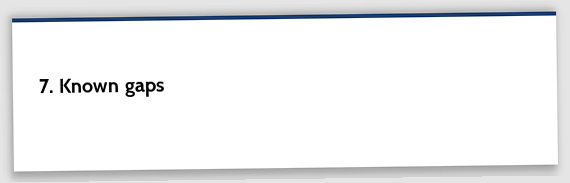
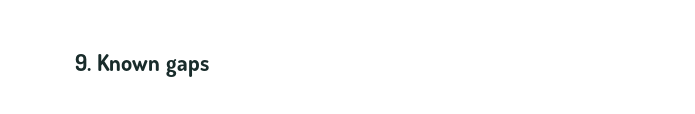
- 7. Known gaps
+ 9. Known gaps

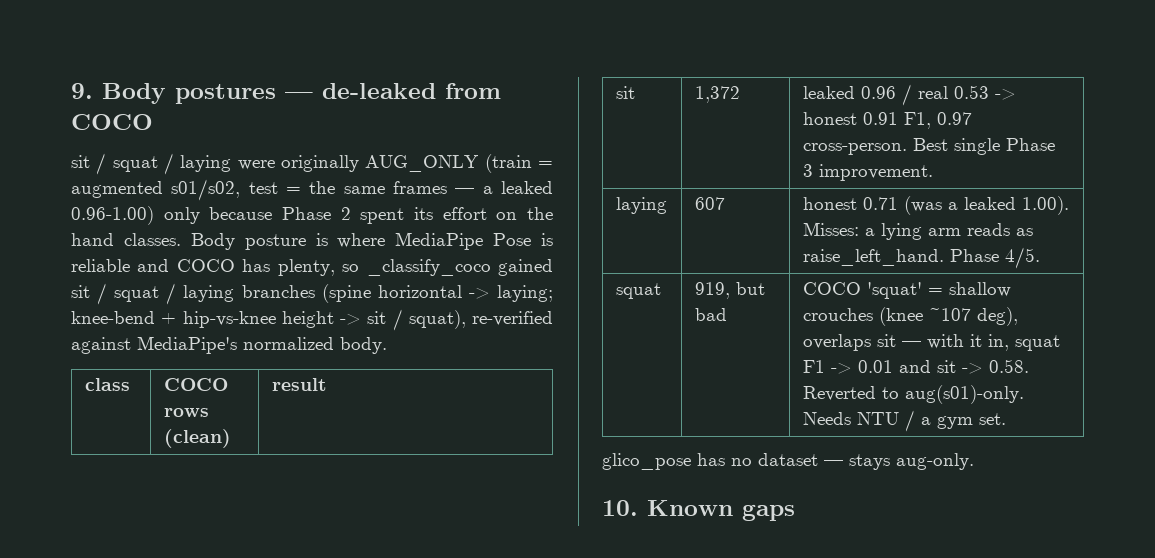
- 9. Known gaps
+ 9. Body postures — de-leaked from COCO
+ sit / squat / laying were originally AUG_ONLY (train = augmented s01/s02, test = the same frames — a leaked 0.96-1.00) only because Phase 2 spent its effort on the hand classes. Body posture is where MediaPipe Pose is reliable and COCO has plenty, so _classify_coco gained sit / squat / laying branches (spine horizontal -> laying; knee-bend + hip-vs-knee height -> sit / squat), re-verified against MediaPipe's normalized body.
+ class | COCO rows (clean) | result
+ sit | 1,372 | leaked 0.96 / real 0.53 -> honest 0.91 F1, 0.97 cross-person. Best single Phase 3 improvement.
+ laying | 607 | honest 0.71 (was a leaked 1.00). Misses: a lying arm reads as raise_left_hand. Phase 4/5.
+ squat | 919, but bad | COCO 'squat' = shallow crouches (knee ~107 deg), overlaps sit — with it in, squat F1 -> 0.01 and sit -> 0.58. Reverted to aug(s01)-only. Needs NTU / a gym set.
+ glico_pose has no dataset — stays aug-only.
+ 10. Known gaps

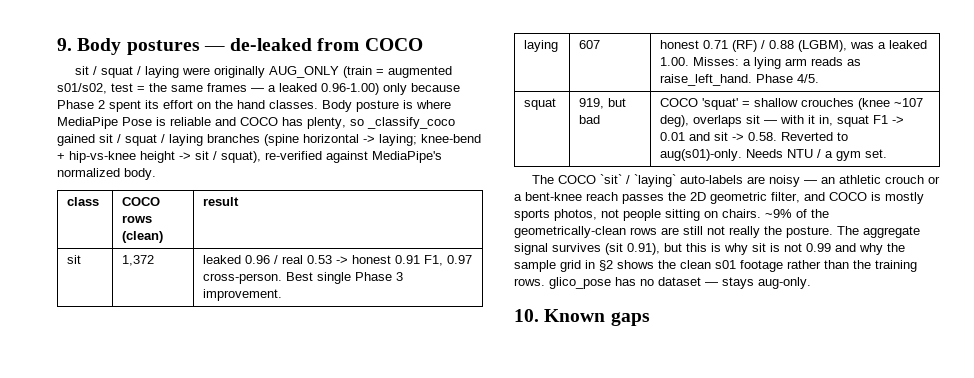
- laying | 607 | honest 0.71 (was a leaked 1.00). Misses: a lying arm reads as raise_left_hand. Phase 4/5.
+ laying | 607 | honest 0.71 (RF) / 0.88 (LGBM), was a leaked 1.00. Misses: a lying arm reads as raise_left_hand. Phase 4/5.
- glico_pose has no dataset — stays aug-only.
+ The COCO `sit` / `laying` auto-labels are noisy — an athletic crouch or a bent-knee reach passes the 2D geometric filter, and COCO is mostly sports photos, not people sitting on chairs. ~9% of the geometrically-clean rows are still not really the posture. The aggregate signal survives (sit 0.91), but this is why sit is not 0.99 and why the sample grid in §2 shows the clean s01 footage rather than the training rows. glico_pose has no dataset — stays aug-only.

